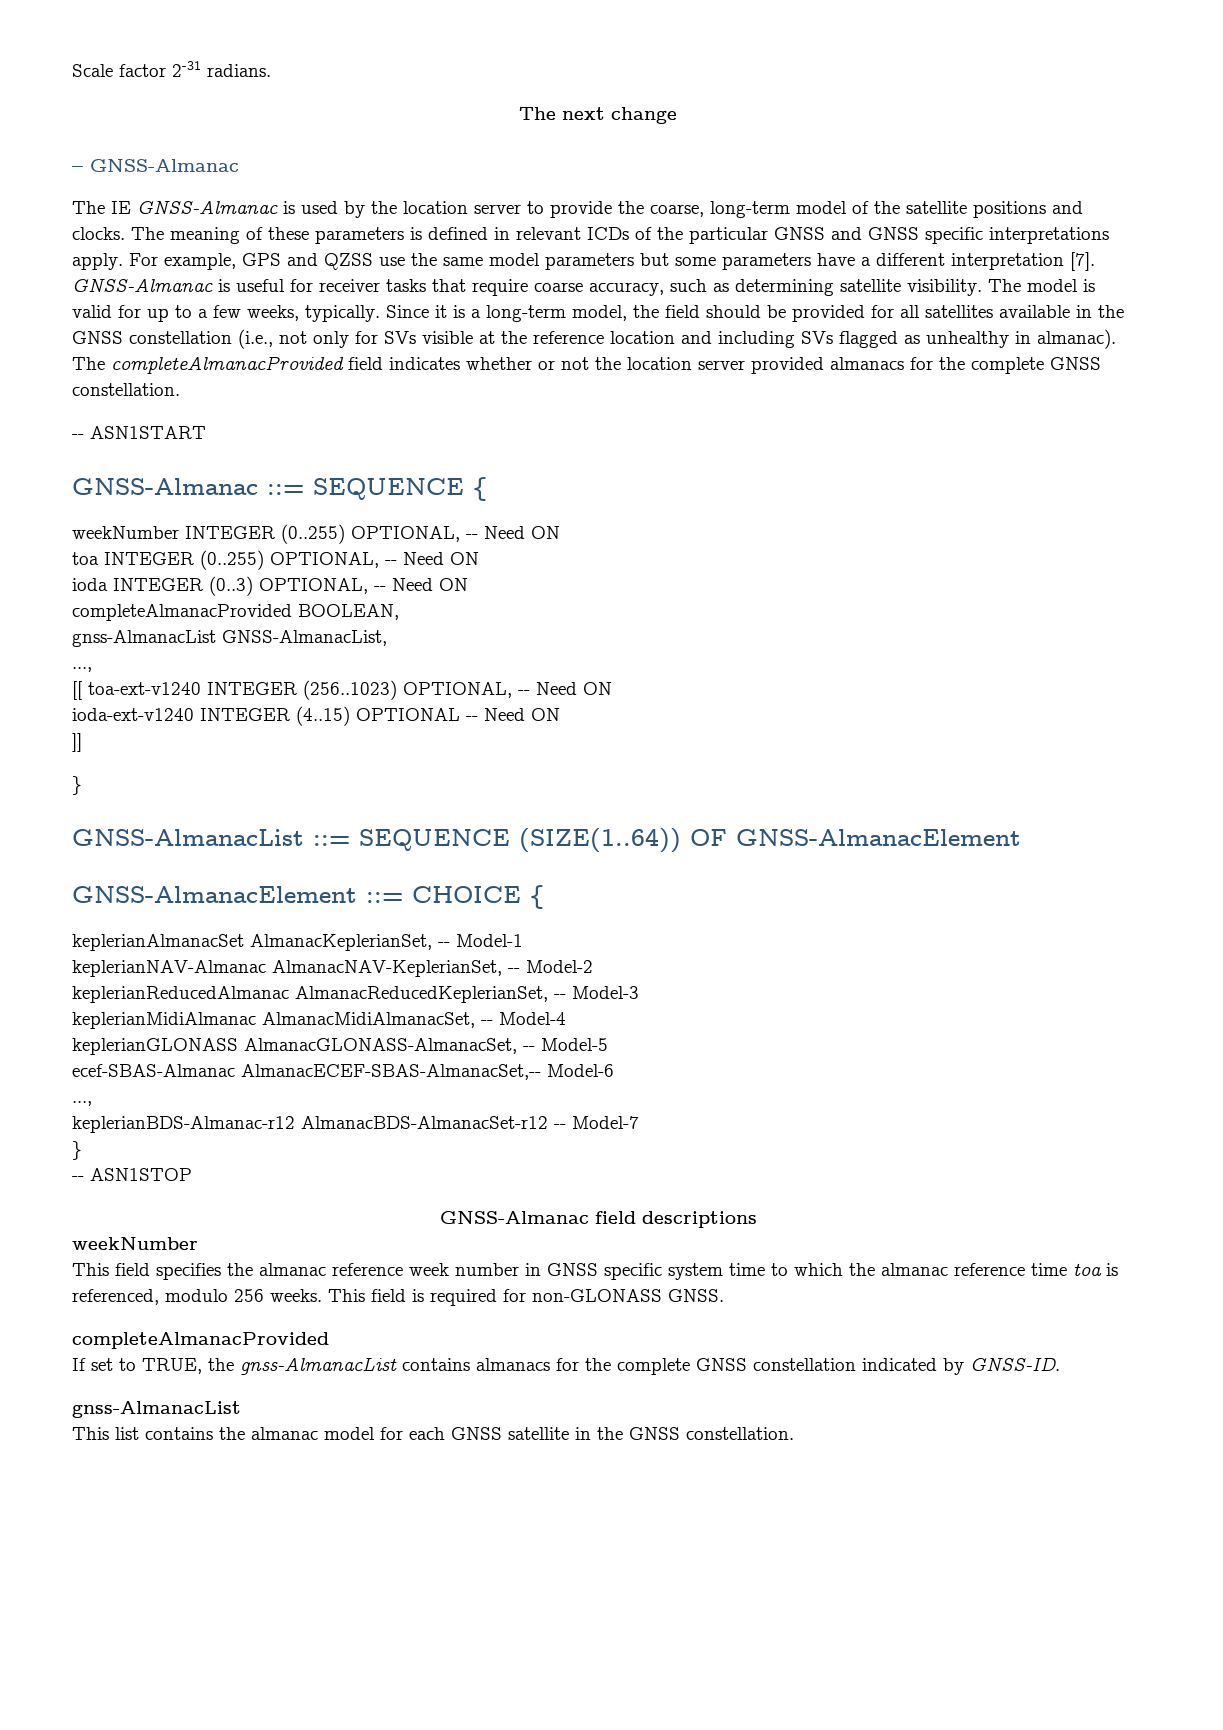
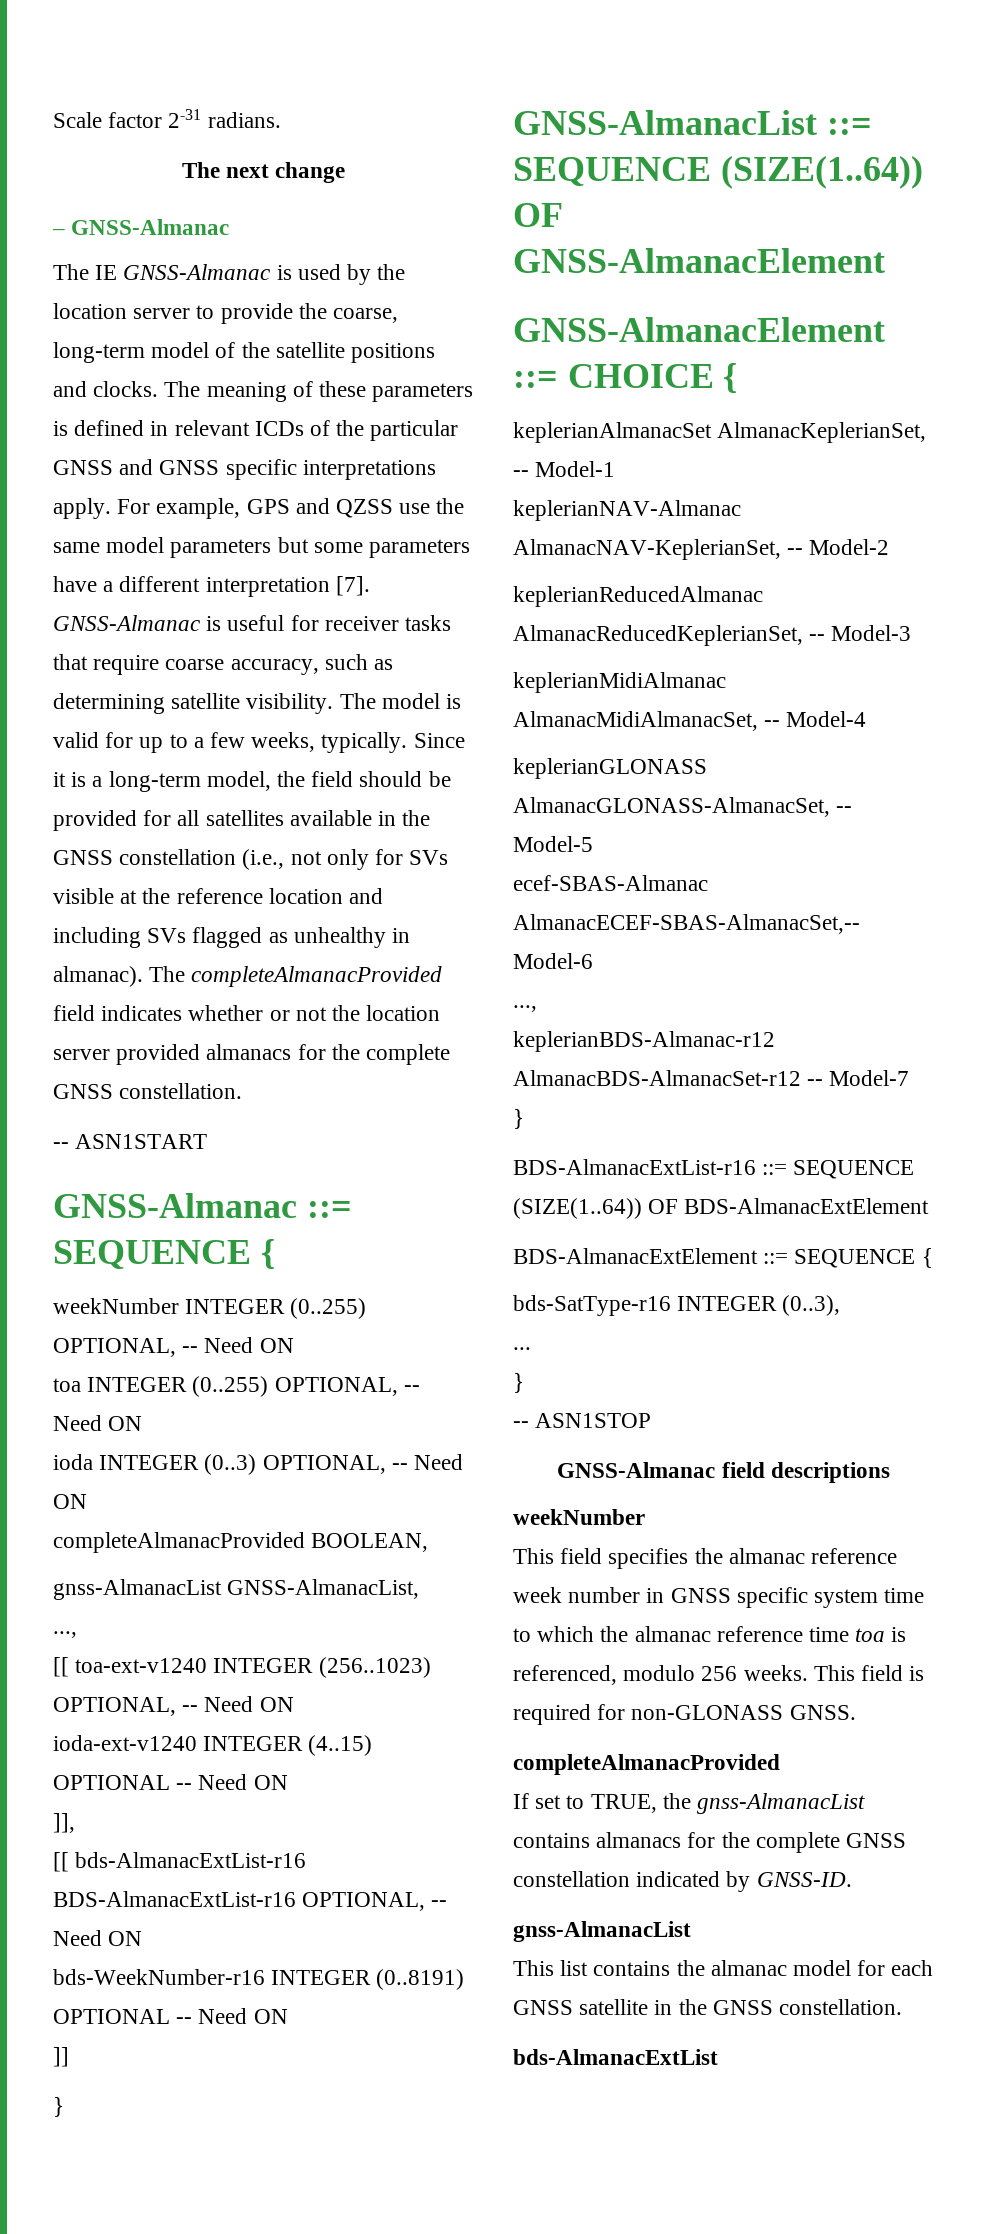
+ ]],
+ [[ bds-AlmanacExtList-r16 BDS-AlmanacExtList-r16 OPTIONAL, -- Need ON
+ bds-WeekNumber-r16 INTEGER (0..8191) OPTIONAL -- Need ON
+ BDS-AlmanacExtList-r16 ::= SEQUENCE (SIZE(1..64)) OF BDS-AlmanacExtElement
+ BDS-AlmanacExtElement ::= SEQUENCE {
+ bds-SatType-r16 INTEGER (0..3),
+ ...
+ }
+ bds-AlmanacExtList

